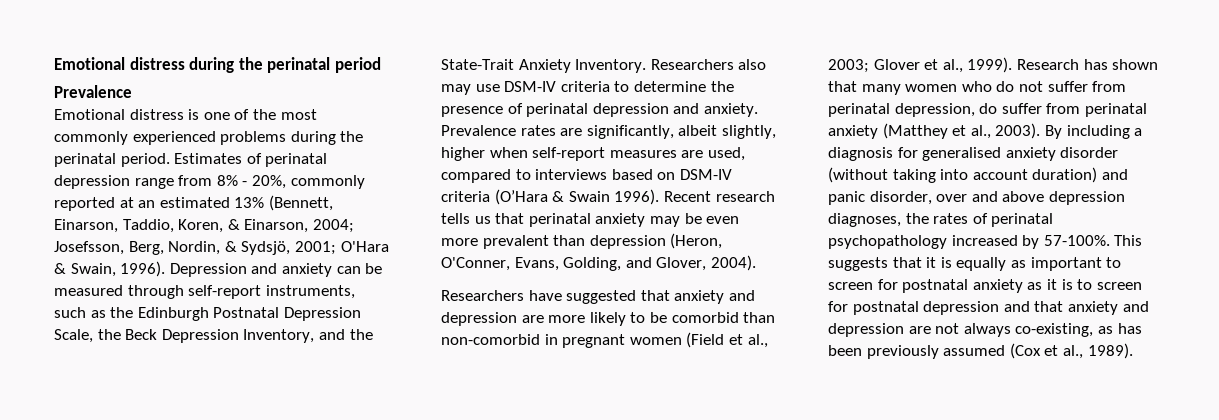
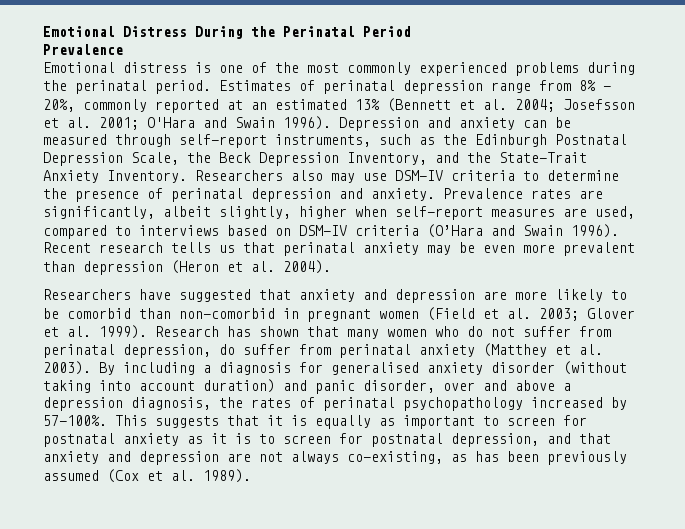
- Emotional distress during the perinatal period
+ Emotional Distress During the Perinatal Period
- Estimates of perinatal depression range from 8% - 20%, commonly reported at an estimated 13% (Bennett, Einarson, Taddio, Koren, & Einarson, 2004; Josefsson, Berg, Nordin, & Sydsjö, 2001; O'Hara & Swain, 1996).
+ Estimates of perinatal depression range from 8% - 20%, commonly reported at an estimated 13% (Bennett et al. 2004; Josefsson et al. 2001; O'Hara and Swain 1996).
- Prevalence rates are significantly, albeit slightly, higher when self-report measures are used, compared to interviews based on DSM-IV criteria (O’Hara & Swain 1996).
+ Prevalence rates are significantly, albeit slightly, higher when self-report measures are used, compared to interviews based on DSM-IV criteria (O’Hara and Swain 1996).
- Recent research tells us that perinatal anxiety may be even more prevalent than depression (Heron, O'Conner, Evans, Golding, and Glover, 2004).
+ Recent research tells us that perinatal anxiety may be even more prevalent than depression (Heron et al. 2004).
- Researchers have suggested that anxiety and depression are more likely to be comorbid than non-comorbid in pregnant women (Field et al., 2003; Glover et al., 1999).
+ Researchers have suggested that anxiety and depression are more likely to be comorbid than non-comorbid in pregnant women (Field et al. 2003; Glover et al. 1999).
- Research has shown that many women who do not suffer from perinatal depression, do suffer from perinatal anxiety (Matthey et al., 2003).
+ Research has shown that many women who do not suffer from perinatal depression, do suffer from perinatal anxiety (Matthey et al. 2003).
- By including a diagnosis for generalised anxiety disorder (without taking into account duration) and panic disorder, over and above depression diagnoses, the rates of perinatal psychopathology increased by 57-100%.
+ By including a diagnosis for generalised anxiety disorder (without taking into account duration) and panic disorder, over and above a depression diagnosis, the rates of perinatal psychopathology increased by 57-100%.
- This suggests that it is equally as important to screen for postnatal anxiety as it is to screen for postnatal depression and that anxiety and depression are not always co-existing, as has been previously assumed (Cox et al., 1989).
+ This suggests that it is equally as important to screen for postnatal anxiety as it is to screen for postnatal depression, and that anxiety and depression are not always co-existing, as has been previously assumed (Cox et al. 1989).

